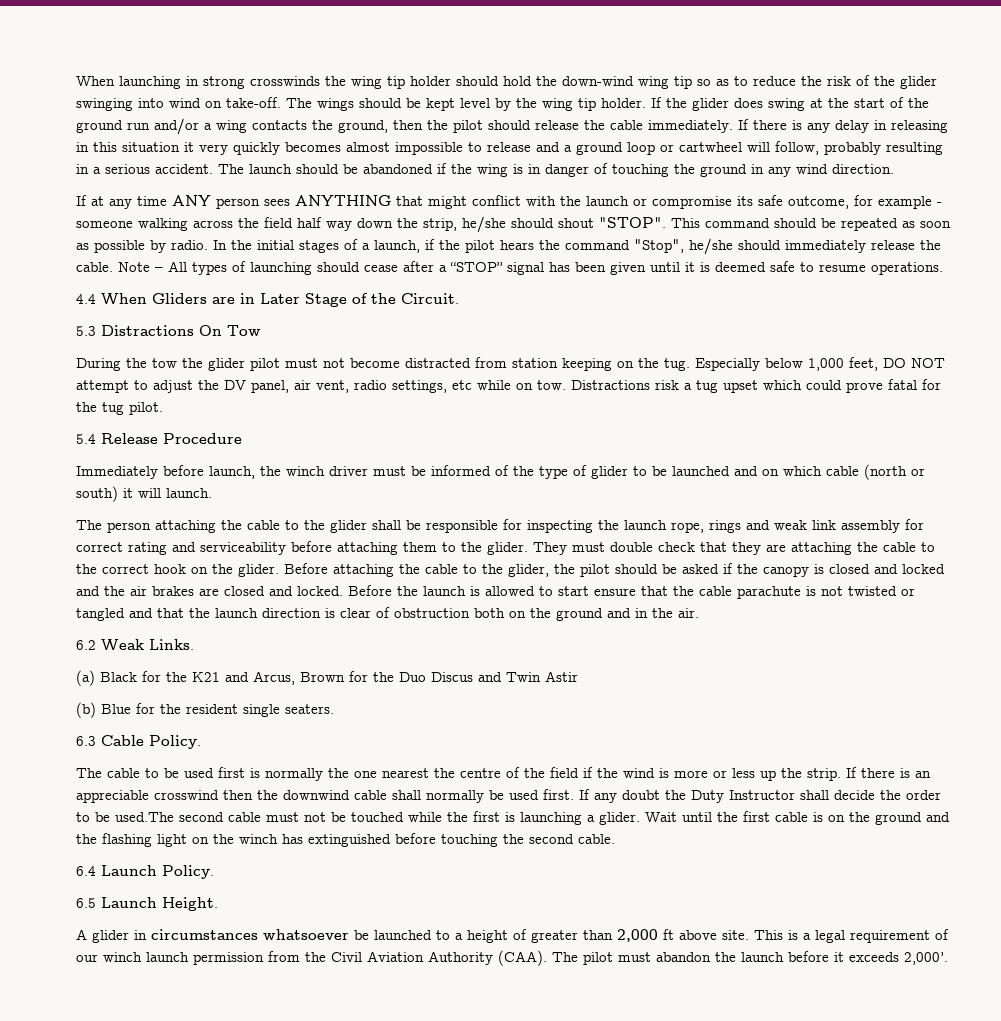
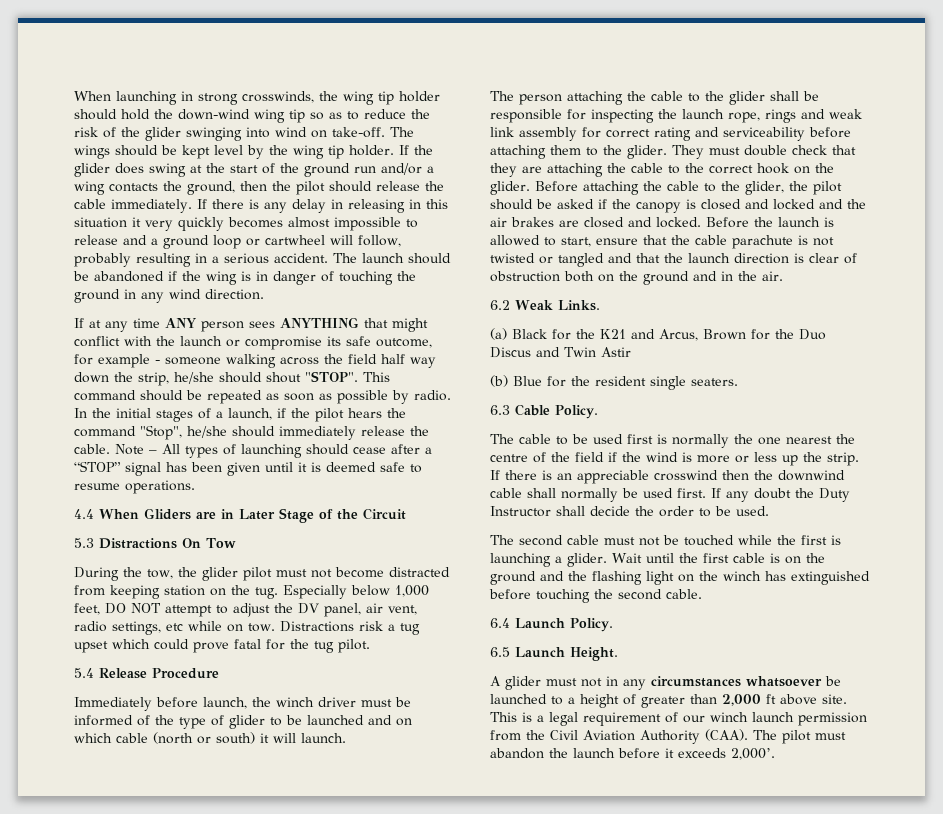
- When launching in strong crosswinds the wing tip holder should hold the down-wind wing tip so as to reduce the risk of the glider swinging into wind on take-off.
+ When launching in strong crosswinds, the wing tip holder should hold the down-wind wing tip so as to reduce the risk of the glider swinging into wind on take-off.
- 4.4 When Gliders are in Later Stage of the Circuit.
+ 4.4 When Gliders are in Later Stage of the Circuit
- During the tow the glider pilot must not become distracted from station keeping on the tug.
+ During the tow, the glider pilot must not become distracted from keeping station on the tug.
- Before the launch is allowed to start ensure that the cable parachute is not twisted or tangled and that the launch direction is clear of obstruction both on the ground and in the air.
+ Before the launch is allowed to start, ensure that the cable parachute is not twisted or tangled and that the launch direction is clear of obstruction both on the ground and in the air.
- If any doubt the Duty Instructor shall decide the order to be used.The second cable must not be touched while the first is launching a glider.
+ If any doubt the Duty Instructor shall decide the order to be used.
+ The second cable must not be touched while the first is launching a glider.
- A glider in circumstances whatsoever be launched to a height of greater than 2,000 ft above site.
+ A glider must not in any circumstances whatsoever be launched to a height of greater than 2,000 ft above site.

